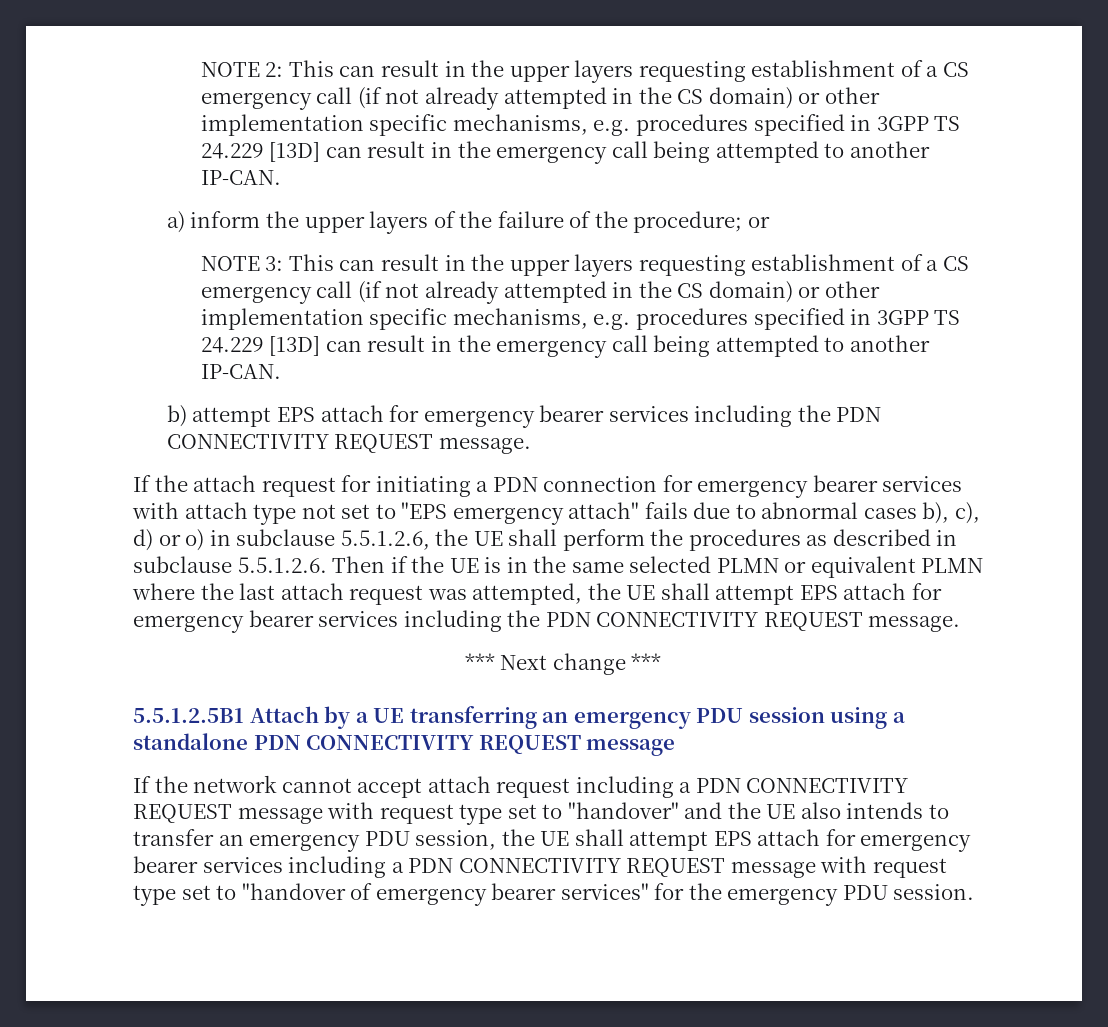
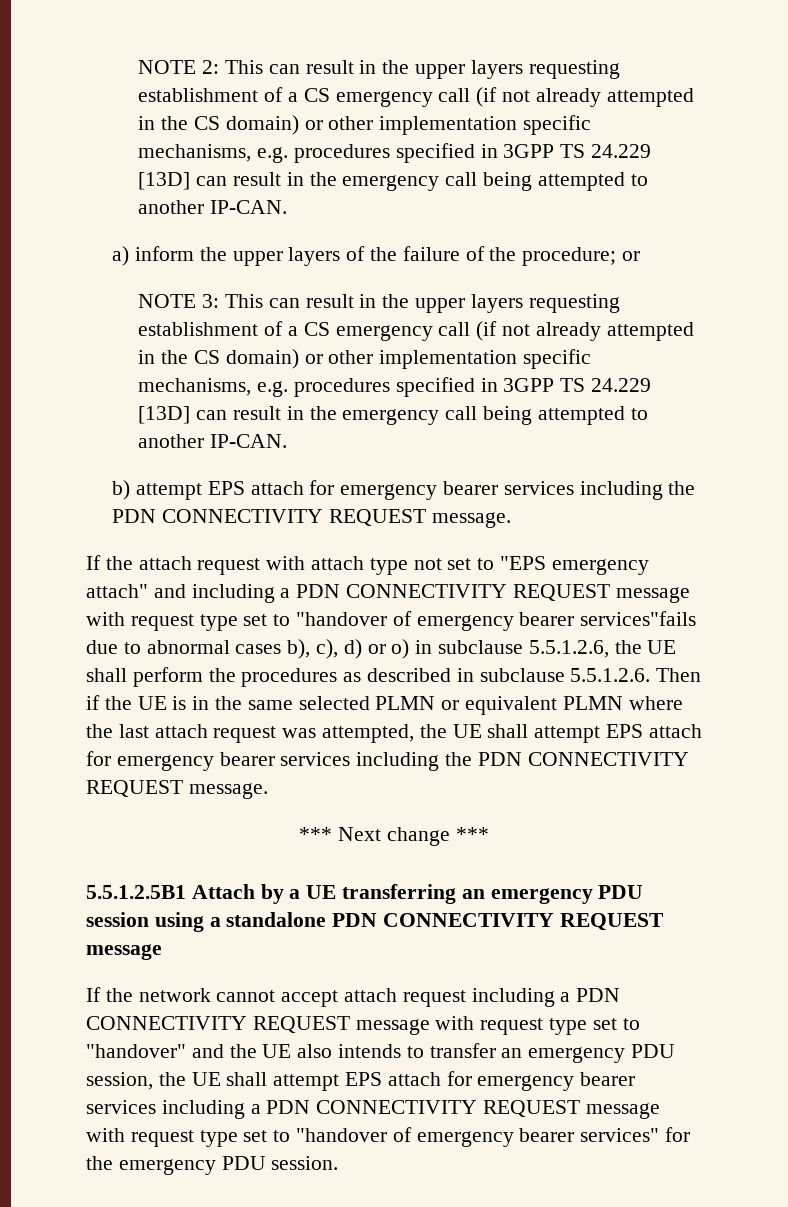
- If the attach request for initiating a PDN connection for emergency bearer services with attach type not set to "EPS emergency attach" fails due to abnormal cases b), c), d) or o) in subclause 5.5.1.2.6, the UE shall perform the procedures as described in subclause 5.5.1.2.6. Then if the UE is in the same selected PLMN or equivalent PLMN where the last attach request was attempted, the UE shall attempt EPS attach for emergency bearer services including the PDN CONNECTIVITY REQUEST message.
+ If the attach request with attach type not set to "EPS emergency attach" and including a PDN CONNECTIVITY REQUEST message with request type set to "handover of emergency bearer services"fails due to abnormal cases b), c), d) or o) in subclause 5.5.1.2.6, the UE shall perform the procedures as described in subclause 5.5.1.2.6. Then if the UE is in the same selected PLMN or equivalent PLMN where the last attach request was attempted, the UE shall attempt EPS attach for emergency bearer services including the PDN CONNECTIVITY REQUEST message.

